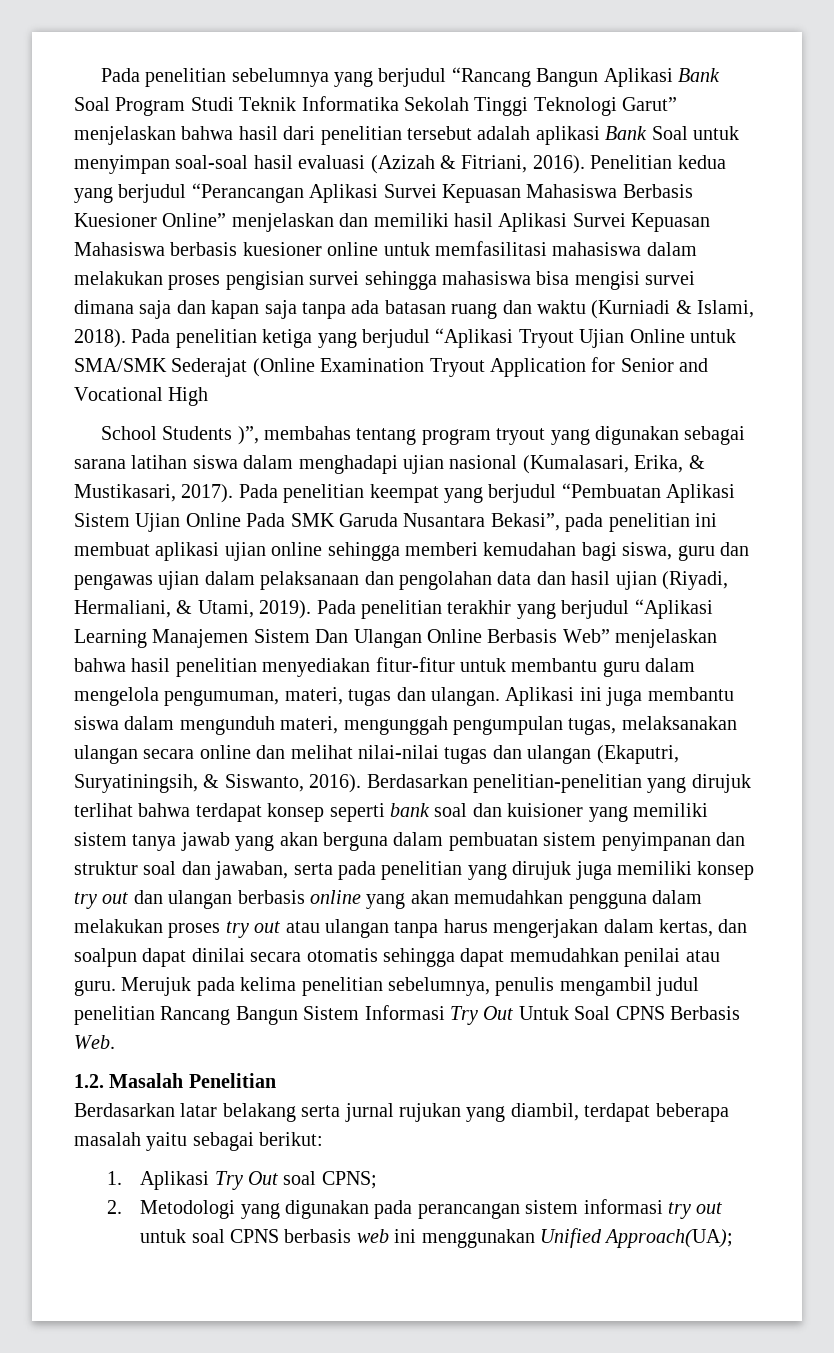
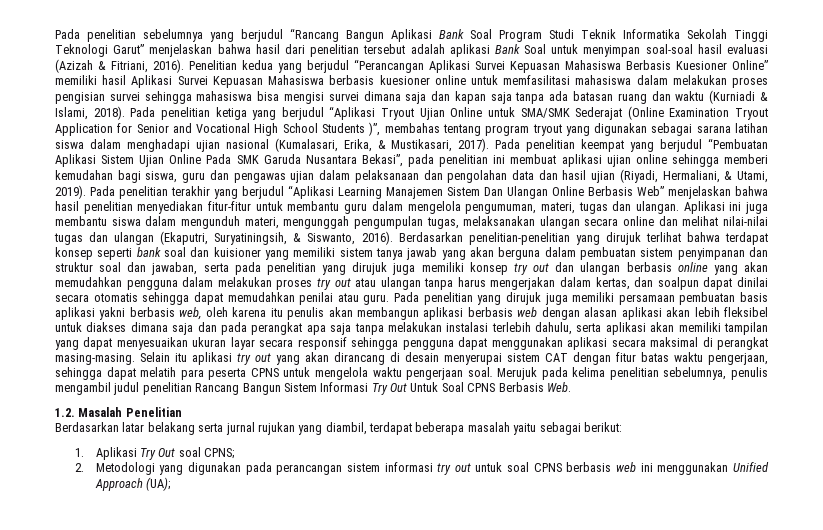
- Penelitian kedua yang berjudul “Perancangan Aplikasi Survei Kepuasan Mahasiswa Berbasis Kuesioner Online” menjelaskan dan memiliki hasil Aplikasi Survei Kepuasan Mahasiswa berbasis kuesioner online untuk memfasilitasi mahasiswa dalam melakukan proses pengisian survei sehingga mahasiswa bisa mengisi survei dimana saja dan kapan saja tanpa ada batasan ruang dan waktu (Kurniadi & Islami, 2018).
+ Penelitian kedua yang berjudul “Perancangan Aplikasi Survei Kepuasan Mahasiswa Berbasis Kuesioner Online” memiliki hasil Aplikasi Survei Kepuasan Mahasiswa berbasis kuesioner online untuk memfasilitasi mahasiswa dalam melakukan proses pengisian survei sehingga mahasiswa bisa mengisi survei dimana saja dan kapan saja tanpa ada batasan ruang dan waktu (Kurniadi & Islami, 2018).
- Pada penelitian ketiga yang berjudul “Aplikasi Tryout Ujian Online untuk SMA/SMK Sederajat (Online Examination Tryout Application for Senior and Vocational High
- School Students )”, membahas tentang program tryout yang digunakan sebagai sarana latihan siswa dalam menghadapi ujian nasional (Kumalasari, Erika, & Mustikasari, 2017).
+ Pada penelitian ketiga yang berjudul “Aplikasi Tryout Ujian Online untuk SMA/SMK Sederajat (Online Examination Tryout Application for Senior and Vocational High School Students )”, membahas tentang program tryout yang digunakan sebagai sarana latihan siswa dalam menghadapi ujian nasional (Kumalasari, Erika, & Mustikasari, 2017).
+ Pada penelitian yang dirujuk juga memiliki persamaan pembuatan basis aplikasi yakni berbasis web, oleh karena itu penulis akan membangun aplikasi berbasis web dengan alasan aplikasi akan lebih fleksibel untuk diakses dimana saja dan pada perangkat apa saja tanpa melakukan instalasi terlebih dahulu, serta aplikasi akan memiliki tampilan yang dapat menyesuaikan ukuran layar secara responsif sehingga pengguna dapat menggunakan aplikasi secara maksimal di perangkat masing-masing. Selain itu aplikasi try out yang akan dirancang di desain menyerupai sistem CAT dengan fitur batas waktu pengerjaan, sehingga dapat melatih para peserta CPNS untuk mengelola waktu pengerjaan soal.
- 2. Metodologi yang digunakan pada perancangan sistem informasi try out untuk soal CPNS berbasis web ini menggunakan Unified Approach(UA);
+ 2. Metodologi yang digunakan pada perancangan sistem informasi try out untuk soal CPNS berbasis web ini menggunakan Unified Approach (UA);

